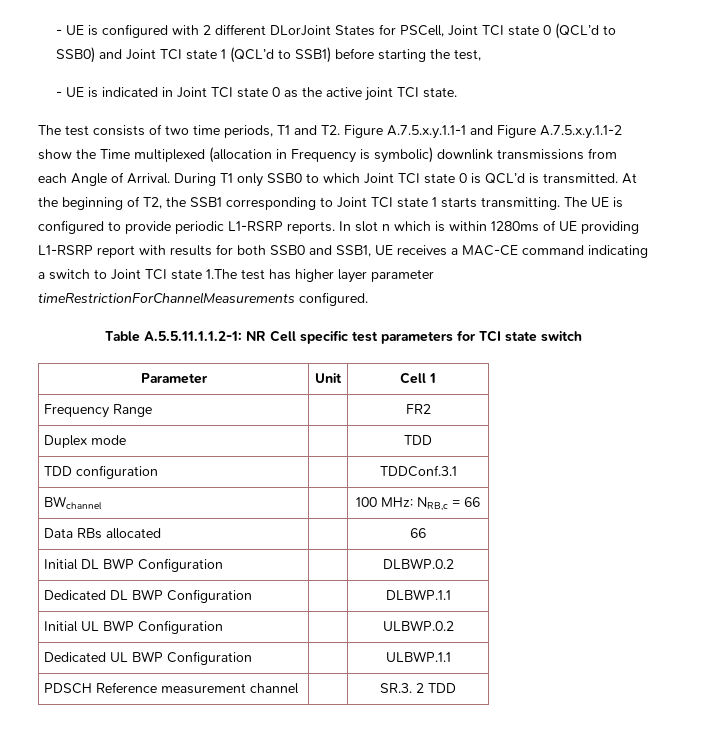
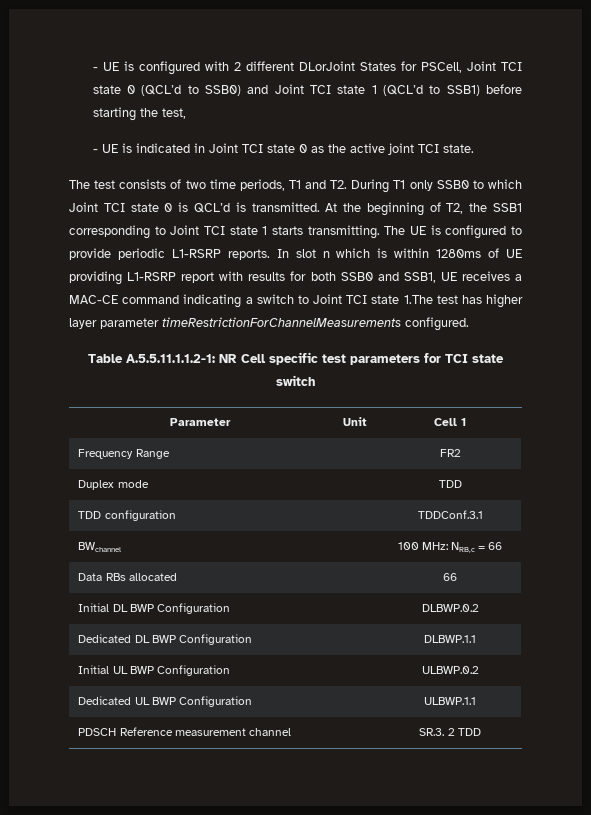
- The test consists of two time periods, T1 and T2. Figure A.7.5.x.y.1.1-1 and Figure A.7.5.x.y.1.1-2 show the Time multiplexed (allocation in Frequency is symbolic) downlink transmissions from each Angle of Arrival. During T1 only SSB0 to which Joint TCI state 0 is QCL’d is transmitted.
+ The test consists of two time periods, T1 and T2. During T1 only SSB0 to which Joint TCI state 0 is QCL’d is transmitted.

